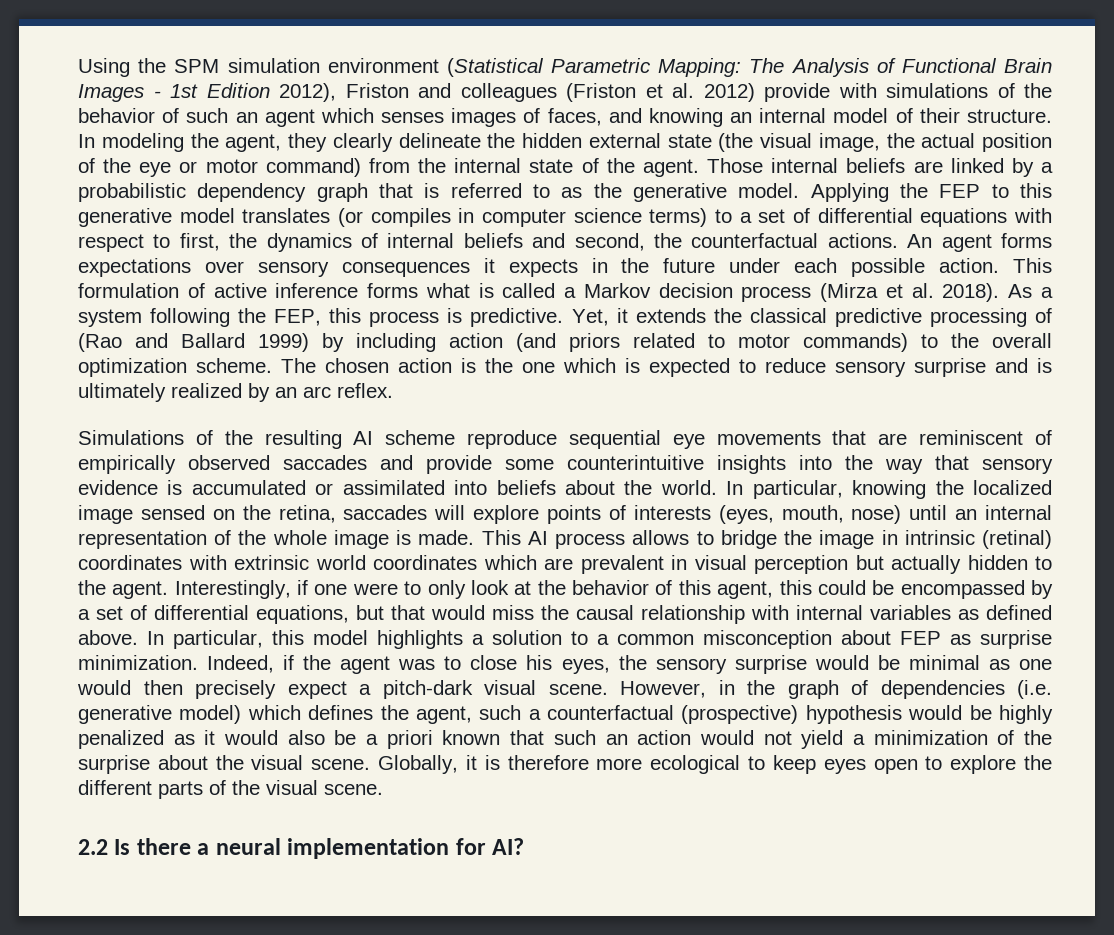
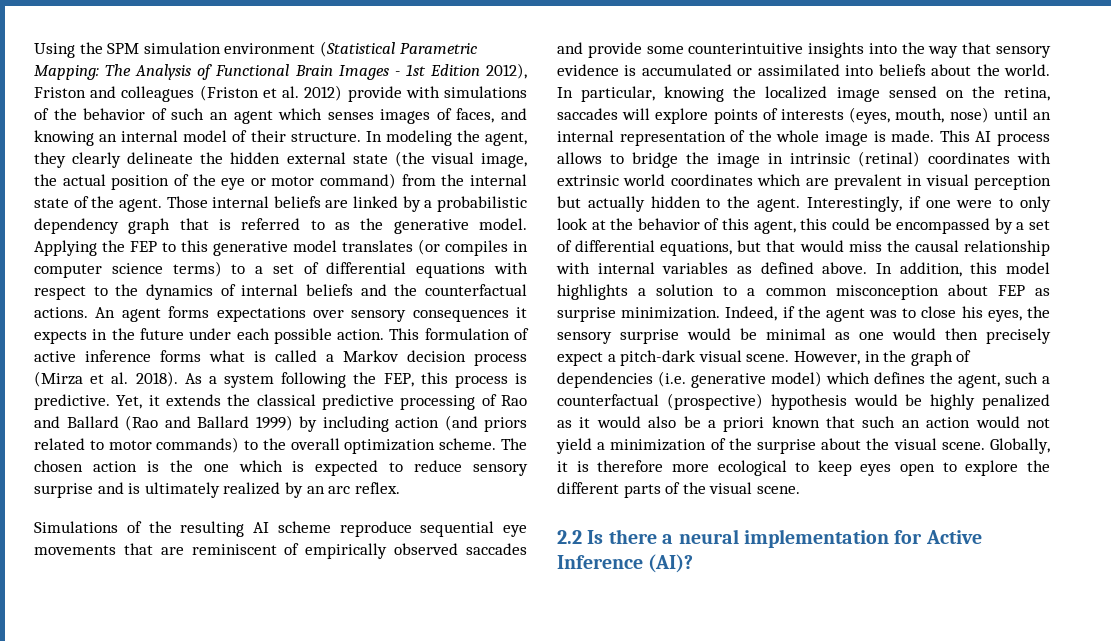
- Applying the FEP to this generative model translates (or compiles in computer science terms) to a set of differential equations with respect to first, the dynamics of internal beliefs and second, the counterfactual actions.
+ Applying the FEP to this generative model translates (or compiles in computer science terms) to a set of differential equations with respect to the dynamics of internal beliefs and the counterfactual actions.
- Yet, it extends the classical predictive processing of (Rao and Ballard 1999) by including action (and priors related to motor commands) to the overall optimization scheme.
+ Yet, it extends the classical predictive processing of Rao and Ballard (Rao and Ballard 1999) by including action (and priors related to motor commands) to the overall optimization scheme.
- In particular, this model highlights a solution to a common misconception about FEP as surprise minimization.
+ In addition, this model highlights a solution to a common misconception about FEP as surprise minimization.
- 2.2 Is there a neural implementation for AI?
+ 2.2 Is there a neural implementation for Active Inference (AI)?

